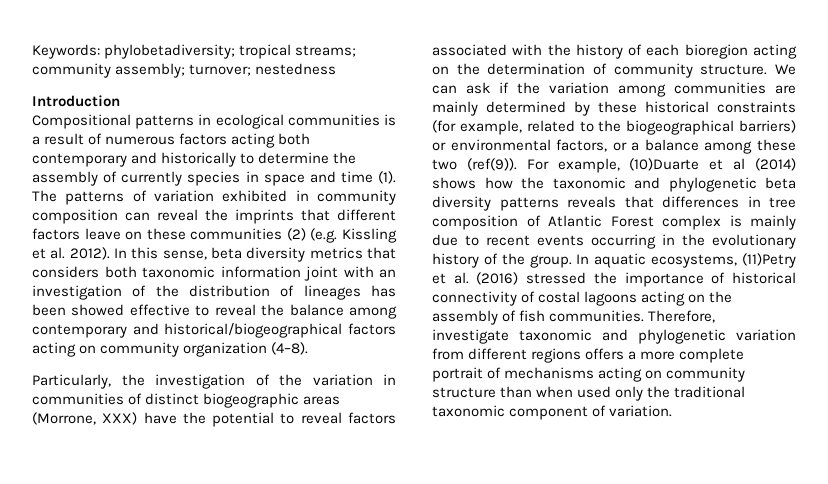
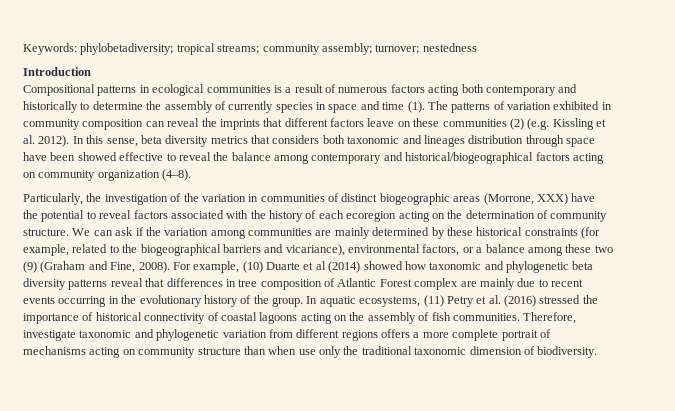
- In this sense, beta diversity metrics that considers both taxonomic information joint with an investigation of the distribution of lineages has been showed effective to reveal the balance among contemporary and historical/biogeographical factors acting on community organization (4–8).
+ In this sense, beta diversity metrics that considers both taxonomic and lineages distribution through space have been showed effective to reveal the balance among contemporary and historical/biogeographical factors acting on community organization (4–8).
- Particularly, the investigation of the variation in communities of distinct biogeographic areas (Morrone, XXX) have the potential to reveal factors associated with the history of each bioregion acting on the determination of community structure.
+ Particularly, the investigation of the variation in communities of distinct biogeographic areas (Morrone, XXX) have the potential to reveal factors associated with the history of each ecoregion acting on the determination of community structure.
- We can ask if the variation among communities are mainly determined by these historical constraints (for example, related to the biogeographical barriers) or environmental factors, or a balance among these two (ref(9)). For example, (10)Duarte et al (2014) shows how the taxonomic and phylogenetic beta diversity patterns reveals that differences in tree composition of Atlantic Forest complex is mainly due to recent events occurring in the evolutionary history of the group.
+ We can ask if the variation among communities are mainly determined by these historical constraints (for example, related to the biogeographical barriers and vicariance), environmental factors, or a balance among these two (9) (Graham and Fine, 2008). For example, (10) Duarte et al (2014) showed how taxonomic and phylogenetic beta diversity patterns reveal that differences in tree composition of Atlantic Forest complex are mainly due to recent events occurring in the evolutionary history of the group.
- In aquatic ecosystems, (11)Petry et al. (2016) stressed the importance of historical connectivity of costal lagoons acting on the assembly of fish communities.
+ In aquatic ecosystems, (11) Petry et al. (2016) stressed the importance of historical connectivity of coastal lagoons acting on the assembly of fish communities.
- Therefore, investigate taxonomic and phylogenetic variation from different regions offers a more complete portrait of mechanisms acting on community structure than when used only the traditional taxonomic component of variation.
+ Therefore, investigate taxonomic and phylogenetic variation from different regions offers a more complete portrait of mechanisms acting on community structure than when use only the traditional taxonomic dimension of biodiversity.

